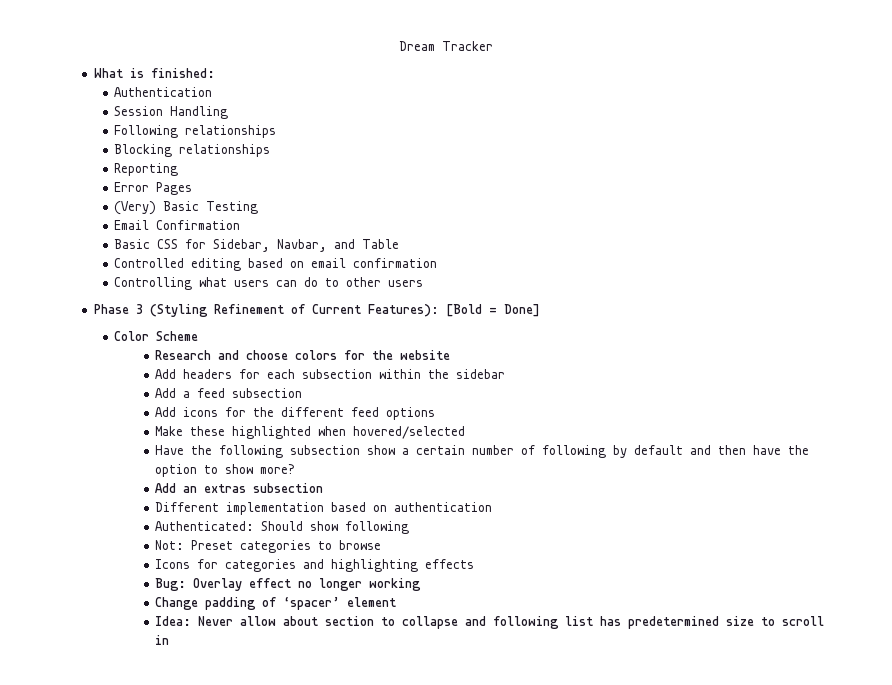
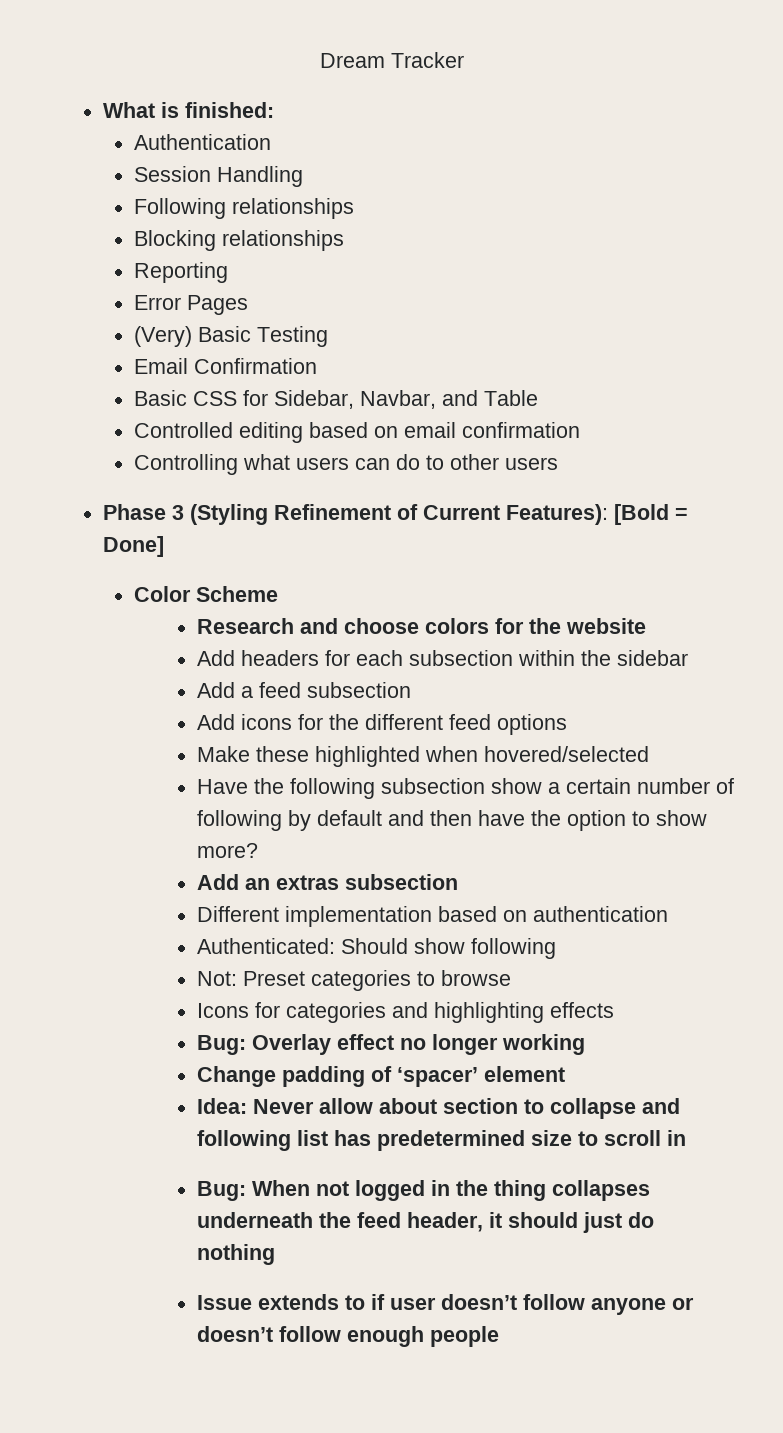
+ Bug: When not logged in the thing collapses underneath the feed header, it should just do nothing
+ Issue extends to if user doesn’t follow anyone or doesn’t follow enough people

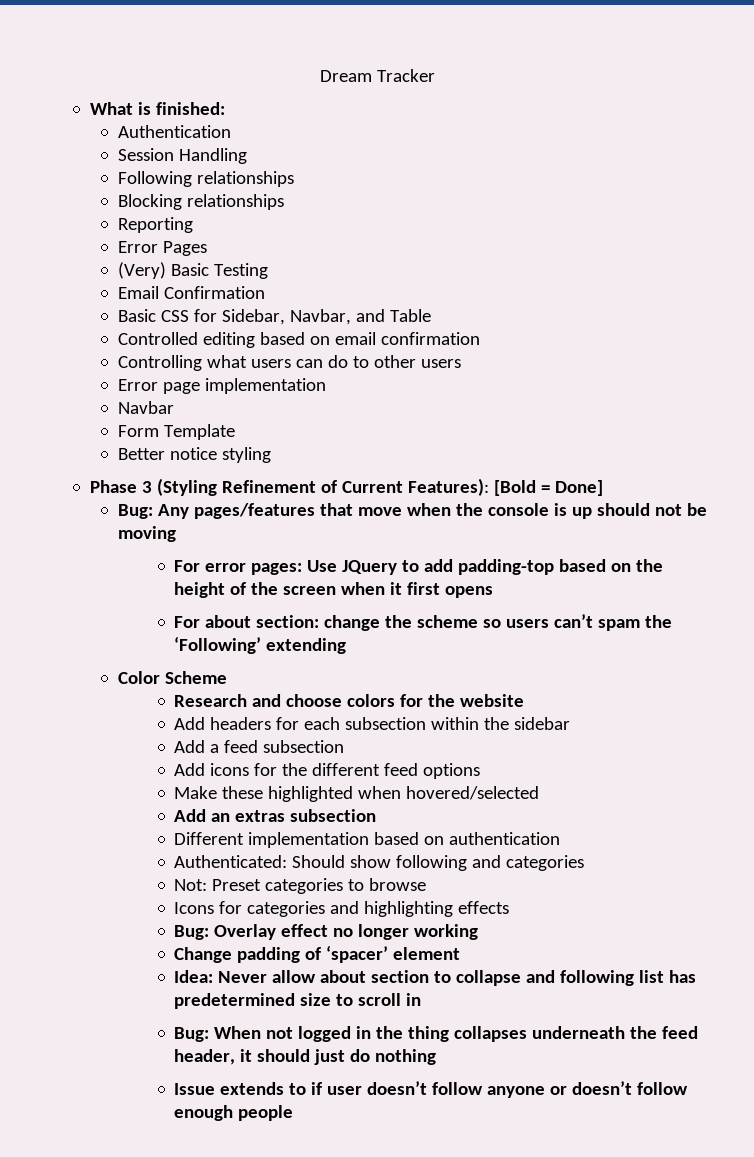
+ Error page implementation
+ Navbar
+ Form Template
+ Better notice styling
+ Bug: Any pages/features that move when the console is up should not be moving
+ For error pages: Use JQuery to add padding-top based on the height of the screen when it first opens
+ For about section: change the scheme so users can’t spam the ‘Following’ extending
- Have the following subsection show a certain number of following by default and then have the option to show more?
- Authenticated: Should show following
+ Authenticated: Should show following and categories

